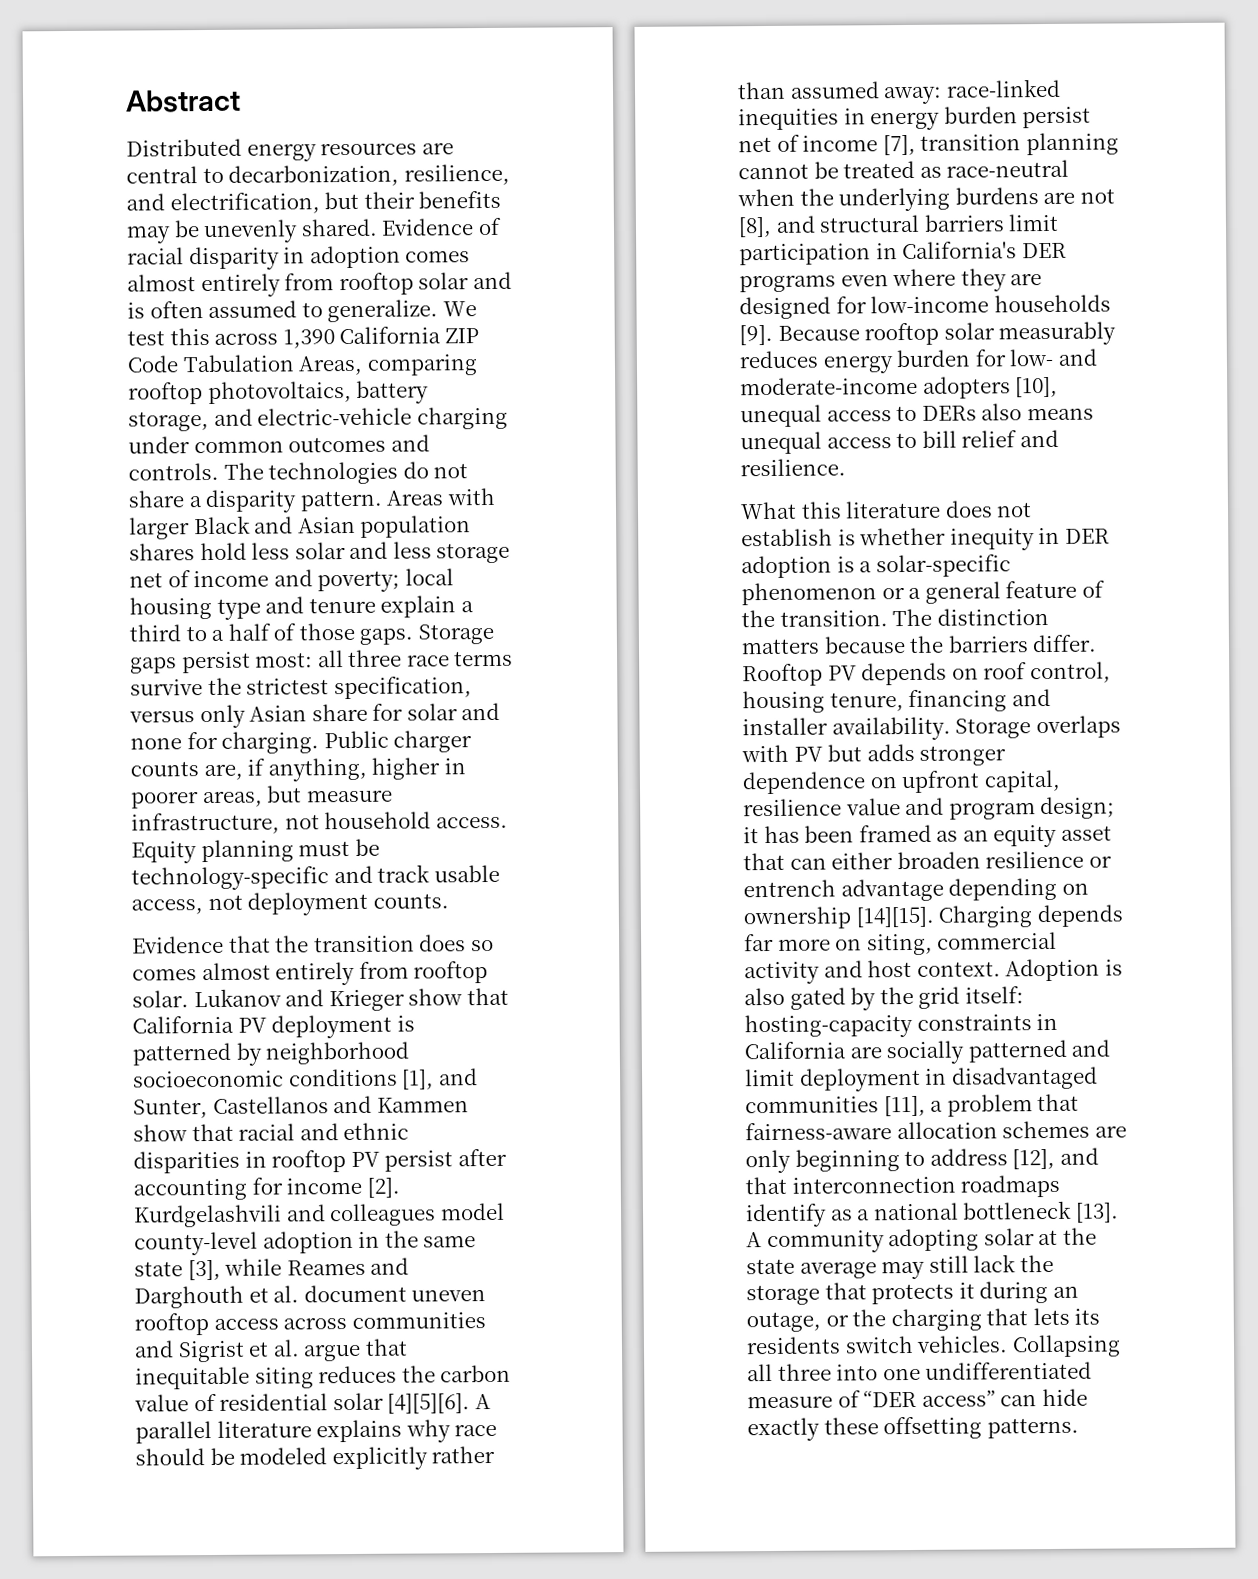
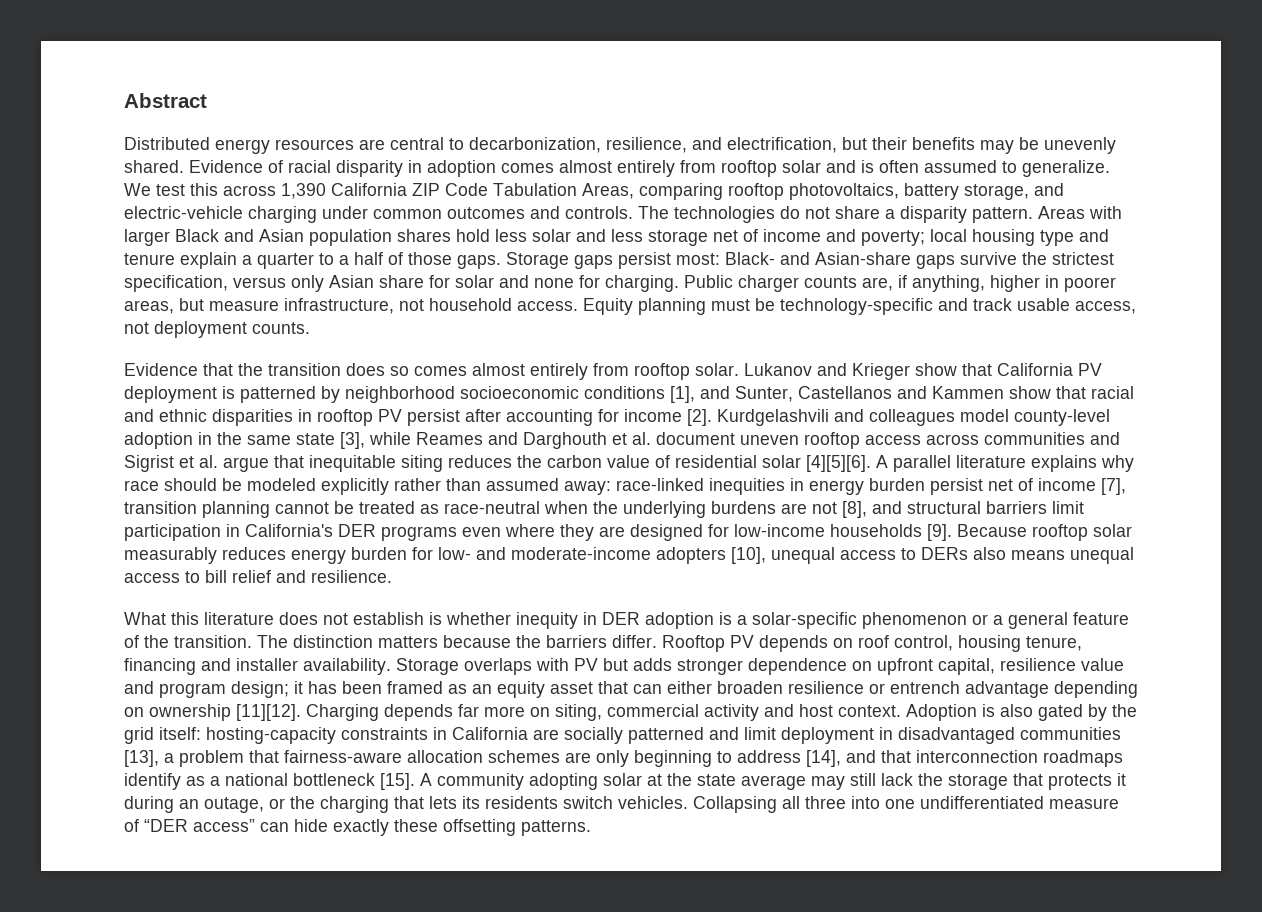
- Areas with larger Black and Asian population shares hold less solar and less storage net of income and poverty; local housing type and tenure explain a third to a half of those gaps.
+ Areas with larger Black and Asian population shares hold less solar and less storage net of income and poverty; local housing type and tenure explain a quarter to a half of those gaps.
- Storage gaps persist most: all three race terms survive the strictest specification, versus only Asian share for solar and none for charging.
+ Storage gaps persist most: Black- and Asian-share gaps survive the strictest specification, versus only Asian share for solar and none for charging.
- Storage overlaps with PV but adds stronger dependence on upfront capital, resilience value and program design; it has been framed as an equity asset that can either broaden resilience or entrench advantage depending on ownership [14][15].
+ Storage overlaps with PV but adds stronger dependence on upfront capital, resilience value and program design; it has been framed as an equity asset that can either broaden resilience or entrench advantage depending on ownership [11][12].
- Adoption is also gated by the grid itself: hosting-capacity constraints in California are socially patterned and limit deployment in disadvantaged communities [11], a problem that fairness-aware allocation schemes are only beginning to address [12], and that interconnection roadmaps identify as a national bottleneck [13].
+ Adoption is also gated by the grid itself: hosting-capacity constraints in California are socially patterned and limit deployment in disadvantaged communities [13], a problem that fairness-aware allocation schemes are only beginning to address [14], and that interconnection roadmaps identify as a national bottleneck [15].

